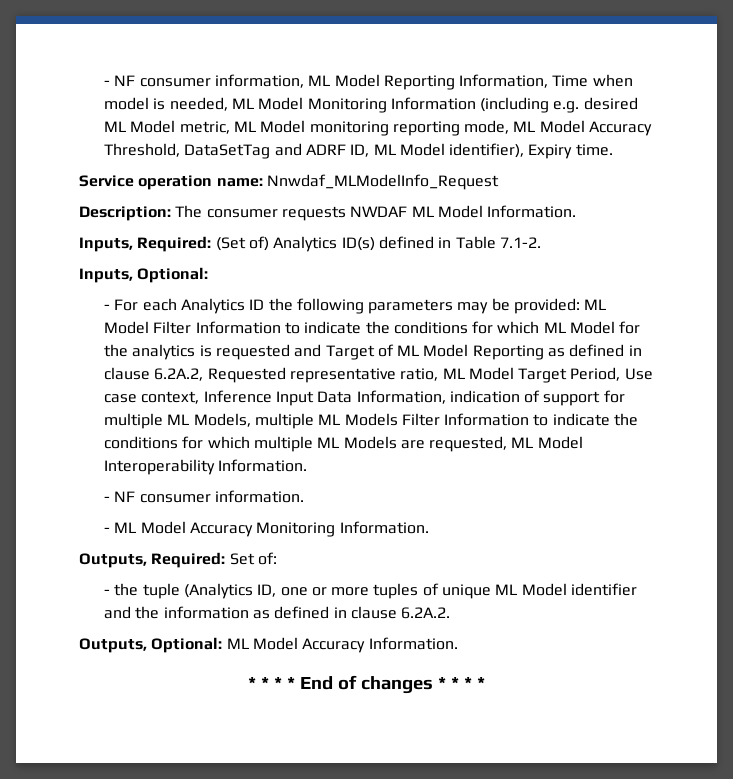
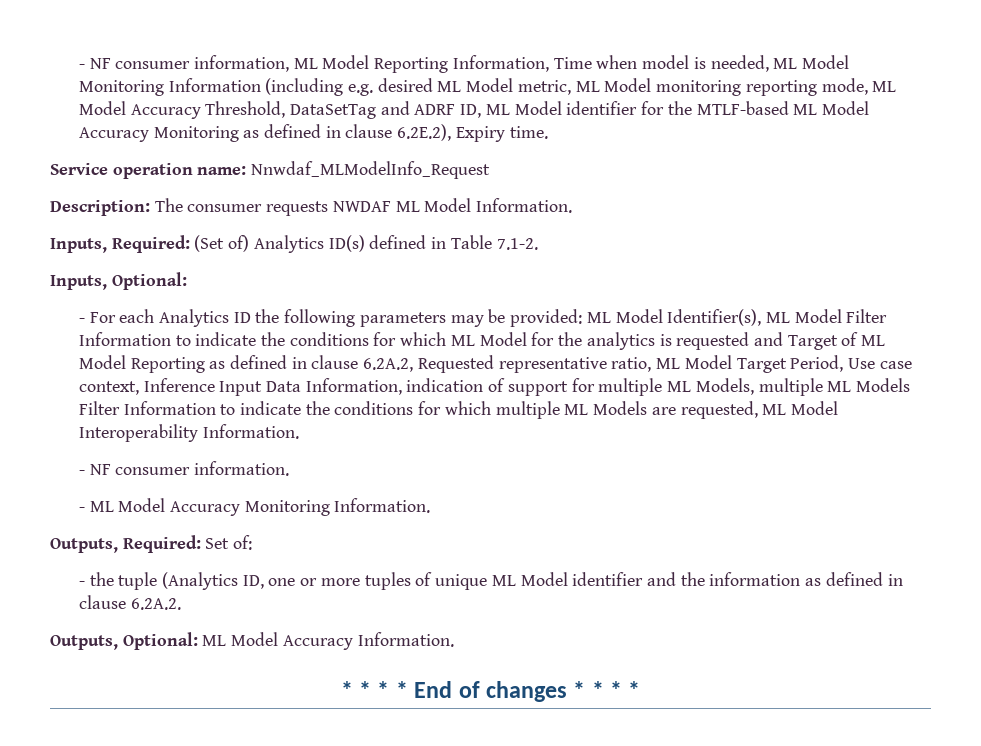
- - NF consumer information, ML Model Reporting Information, Time when model is needed, ML Model Monitoring Information (including e.g. desired ML Model metric, ML Model monitoring reporting mode, ML Model Accuracy Threshold, DataSetTag and ADRF ID, ML Model identifier), Expiry time.
+ - NF consumer information, ML Model Reporting Information, Time when model is needed, ML Model Monitoring Information (including e.g. desired ML Model metric, ML Model monitoring reporting mode, ML Model Accuracy Threshold, DataSetTag and ADRF ID, ML Model identifier for the MTLF-based ML Model Accuracy Monitoring as defined in clause 6.2E.2), Expiry time.
- ML Model Filter Information to indicate the conditions for which ML Model for the analytics is requested and Target of ML Model Reporting as defined in clause 6.2A.2, Requested representative ratio, ML Model Target Period, Use case context, Inference Input Data Information, indication of support for multiple ML Models, multiple ML Models Filter Information to indicate the conditions for which multiple ML Models are requested, ML Model Interoperability Information.
+ ML Model Identifier(s), ML Model Filter Information to indicate the conditions for which ML Model for the analytics is requested and Target of ML Model Reporting as defined in clause 6.2A.2, Requested representative ratio, ML Model Target Period, Use case context, Inference Input Data Information, indication of support for multiple ML Models, multiple ML Models Filter Information to indicate the conditions for which multiple ML Models are requested, ML Model Interoperability Information.

